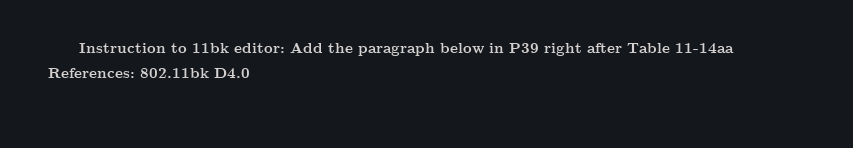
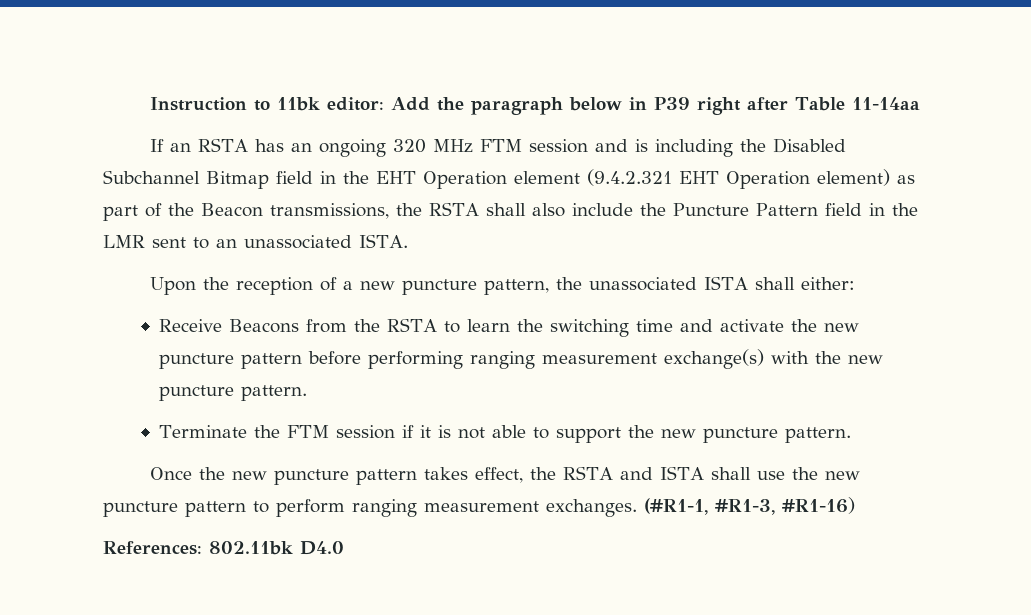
+ If an RSTA has an ongoing 320 MHz FTM session and is including the Disabled Subchannel Bitmap field in the EHT Operation element (9.4.2.321 EHT Operation element) as part of the Beacon transmissions, the RSTA shall also include the Puncture Pattern field in the LMR sent to an unassociated ISTA.
+ Upon the reception of a new puncture pattern, the unassociated ISTA shall either:
+ Receive Beacons from the RSTA to learn the switching time and activate the new puncture pattern before performing ranging measurement exchange(s) with the new puncture pattern.
+ Terminate the FTM session if it is not able to support the new puncture pattern.
+ Once the new puncture pattern takes effect, the RSTA and ISTA shall use the new puncture pattern to perform ranging measurement exchanges. (#R1-1, #R1-3, #R1-16)

